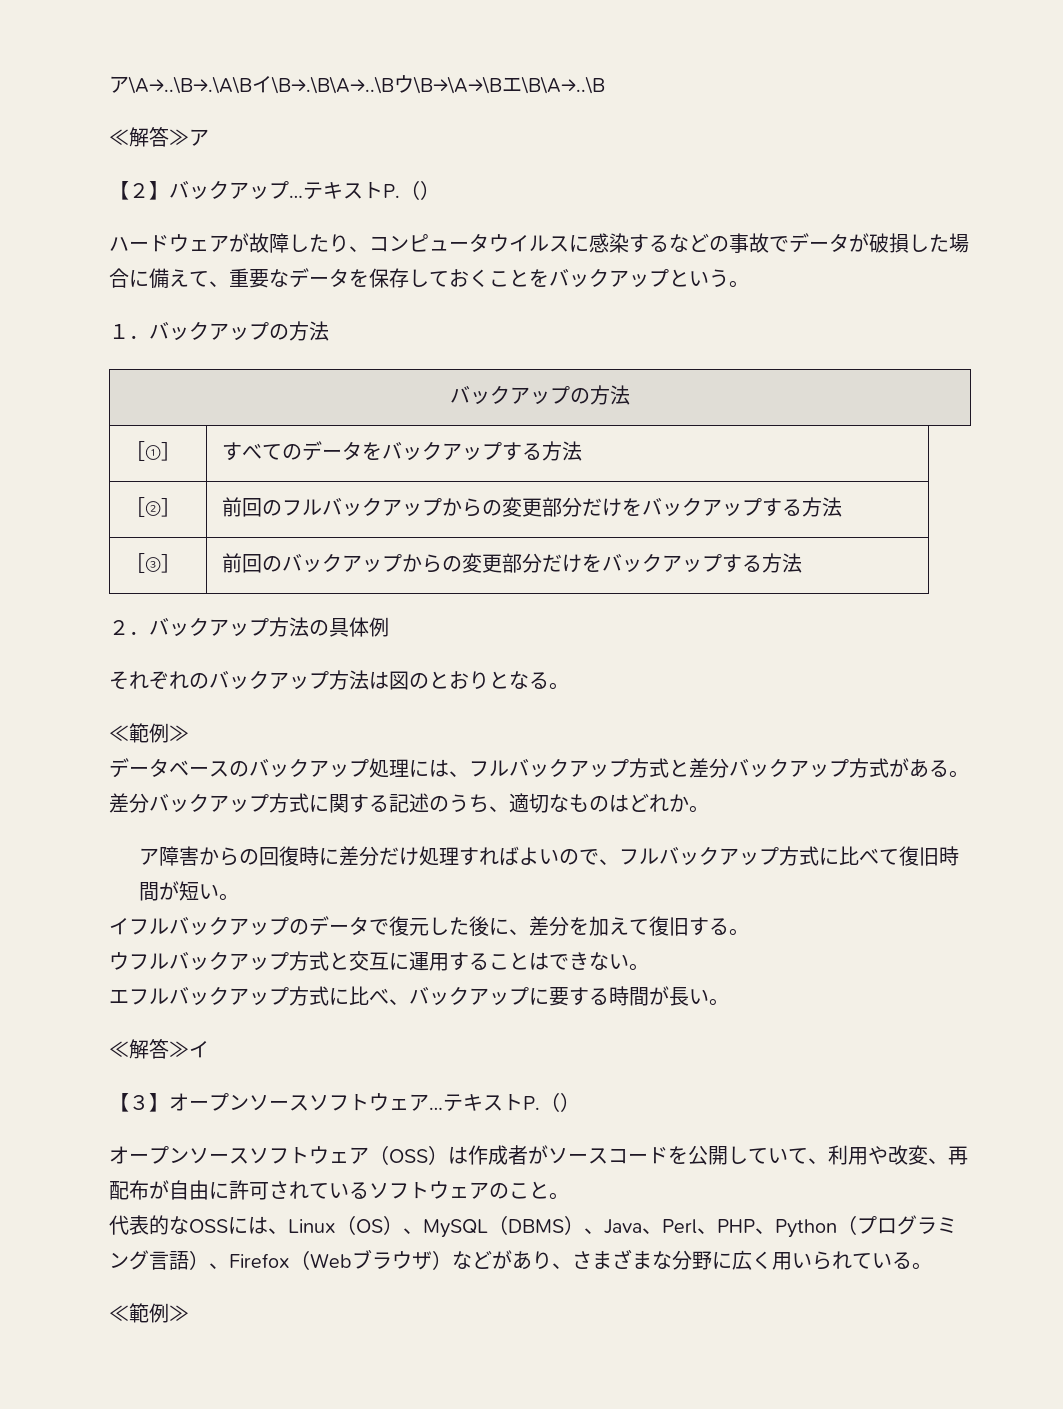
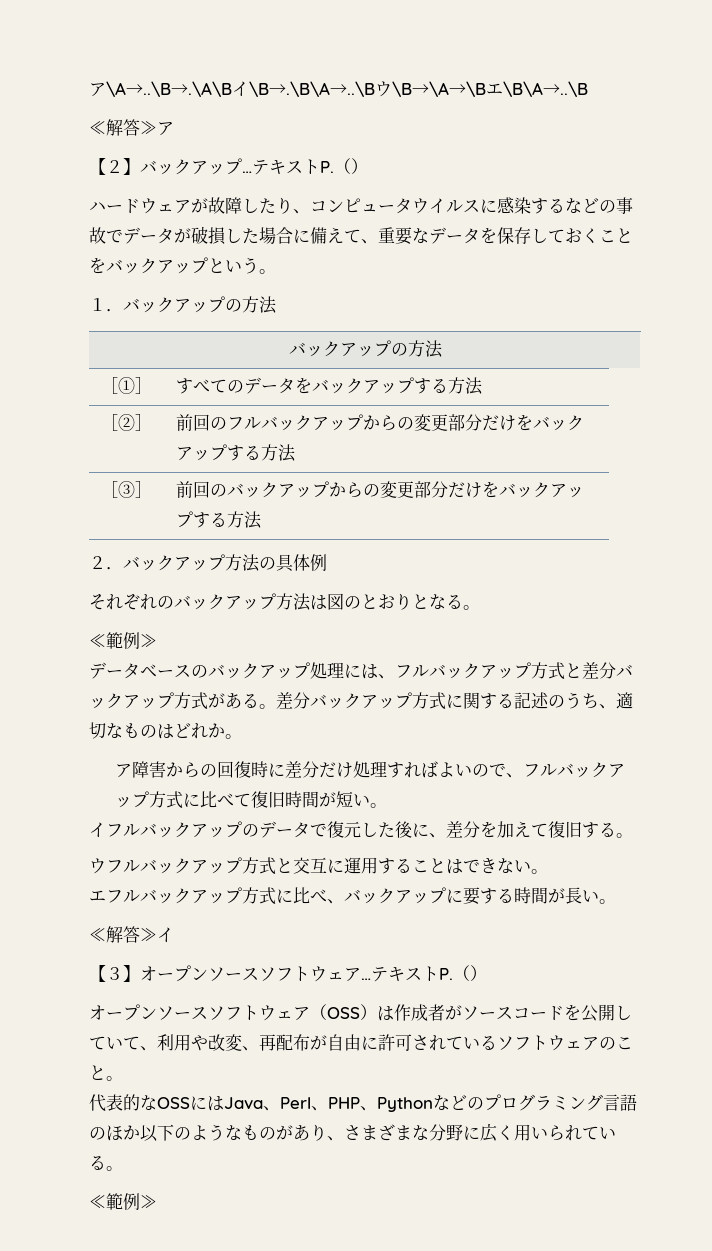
- 代表的なOSSには、Linux（OS）、MySQL（DBMS）、Java、Perl、PHP、Python（プログラミング言語）、Firefox（Webブラウザ）などがあり、さまざまな分野に広く用いられている。
+ 代表的なOSSにはJava、Perl、PHP、Pythonなどのプログラミング言語のほか以下のようなものがあり、さまざまな分野に広く用いられている。

